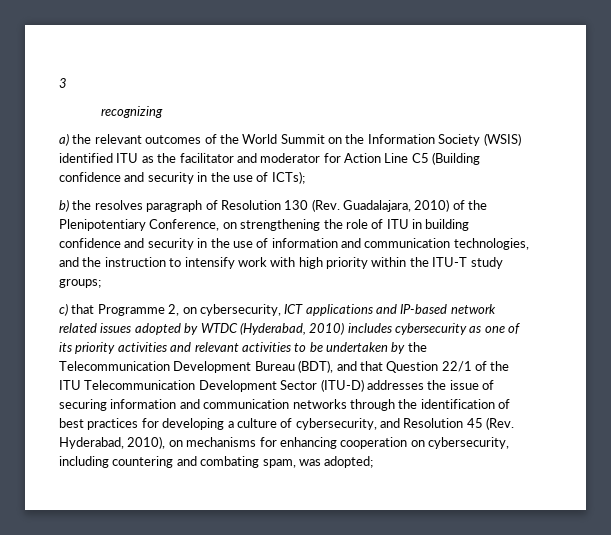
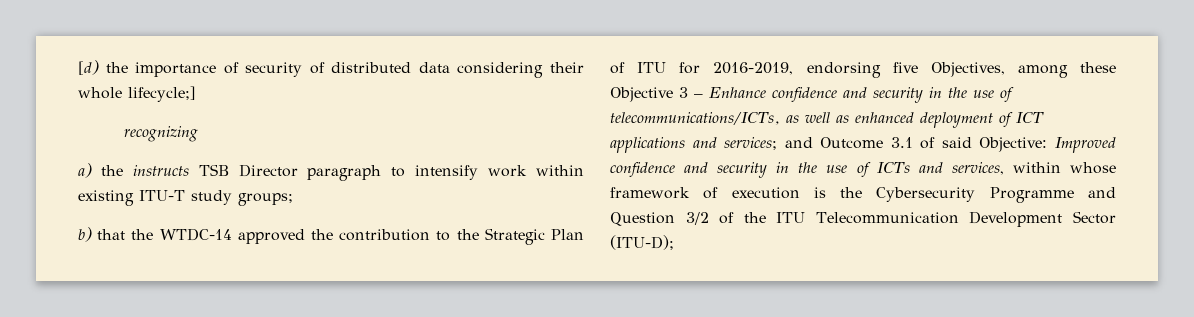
- 3
+ [d) the importance of security of distributed data considering their whole lifecycle;]
  recognizing
- a) the relevant outcomes of the World Summit on the Information Society (WSIS) identified ITU as the facilitator and moderator for Action Line C5 (Building confidence and security in the use of ICTs);
- b) the resolves paragraph of Resolution 130 (Rev. Guadalajara, 2010) of the Plenipotentiary Conference, on strengthening the role of ITU in building confidence and security in the use of information and communication technologies, and the instruction to intensify work with high priority within the ITU-T study groups;
- c) that Programme 2, on cybersecurity, ICT applications and IP-based network related issues adopted by WTDC (Hyderabad, 2010) includes cybersecurity as one of its priority activities and relevant activities to be undertaken by the Telecommunication Development Bureau (BDT), and that Question 22/1 of the ITU Telecommunication Development Sector (ITU-D) addresses the issue of securing information and communication networks through the identification of best practices for developing a culture of cybersecurity, and Resolution 45 (Rev. Hyderabad, 2010), on mechanisms for enhancing cooperation on cybersecurity, including countering and combating spam, was adopted;
+ a) the instructs TSB Director paragraph to intensify work within existing ITU-T study groups;
+ b) that the WTDC-14 approved the contribution to the Strategic Plan of ITU for 2016-2019, endorsing five Objectives, among these Objective 3 – Enhance confidence and security in the use of telecommunications/ICTs, as well as enhanced deployment of ICT applications and services; and Outcome 3.1 of said Objective: Improved confidence and security in the use of ICTs and services, within whose framework of execution is the Cybersecurity Programme and Question 3/2 of the ITU Telecommunication Development Sector (ITU-D);

